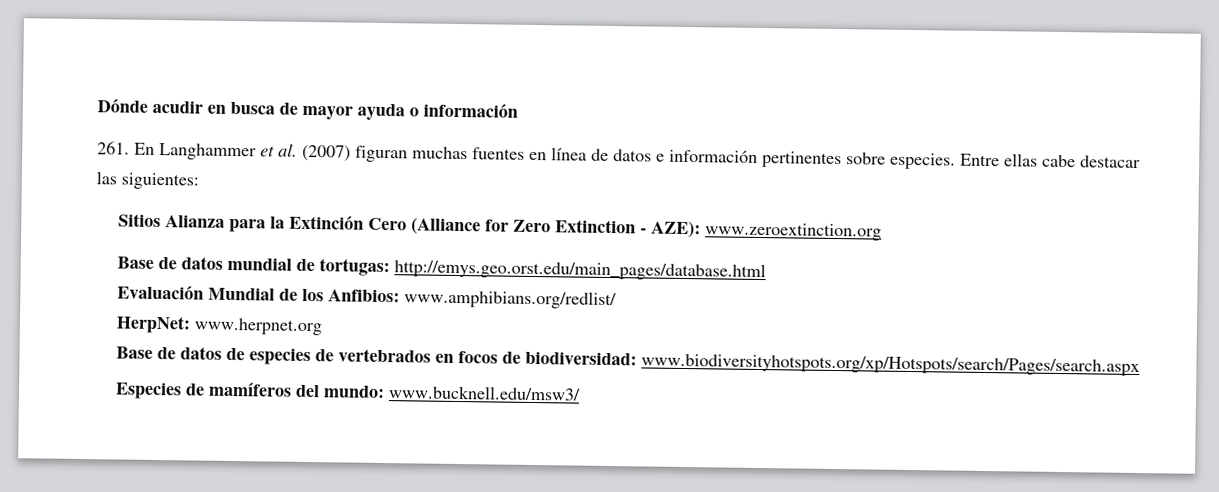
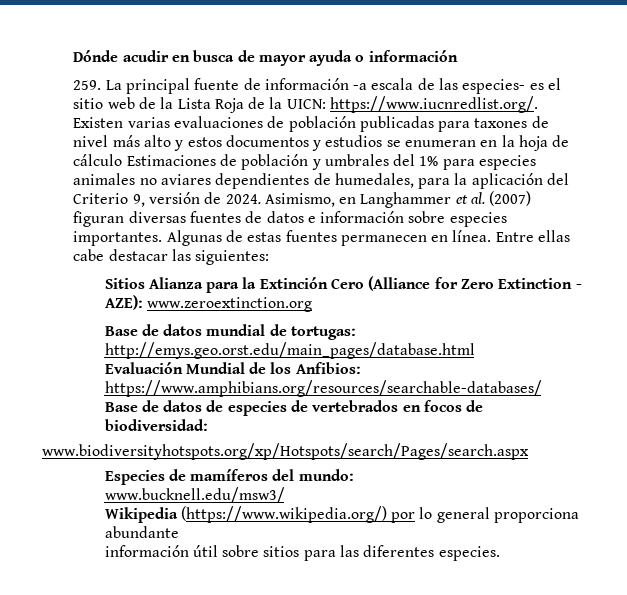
- 261. En Langhammer et al. (2007) figuran muchas fuentes en línea de datos e información pertinentes sobre especies.
+ 259. La principal fuente de información -a escala de las especies- es el sitio web de la Lista Roja de la UICN: https://www.iucnredlist.org/. Existen varias evaluaciones de población publicadas para taxones de nivel más alto y estos documentos y estudios se enumeran en la hoja de cálculo Estimaciones de población y umbrales del 1% para especies animales no aviares dependientes de humedales, para la aplicación del Criterio 9, versión de 2024. Asimismo, en Langhammer et al. (2007) figuran diversas fuentes de datos e información sobre especies importantes. Algunas de estas fuentes permanecen en línea.
- Evaluación Mundial de los Anfibios: www.amphibians.org/redlist/
- HerpNet: www.herpnet.org
+ Evaluación Mundial de los Anfibios: https://www.amphibians.org/resources/searchable-databases/
- Base de datos de especies de vertebrados en focos de biodiversidad: www.biodiversityhotspots.org/xp/Hotspots/search/Pages/search.aspx
+ Base de datos de especies de vertebrados en focos de biodiversidad:
+ www.biodiversityhotspots.org/xp/Hotspots/search/Pages/search.aspx
- Especies de mamíferos del mundo: www.bucknell.edu/msw3/
+ Especies de mamíferos del mundo:
+ www.bucknell.edu/msw3/
+ Wikipedia (https://www.wikipedia.org/) por lo general proporciona abundante
+ información útil sobre sitios para las diferentes especies.

